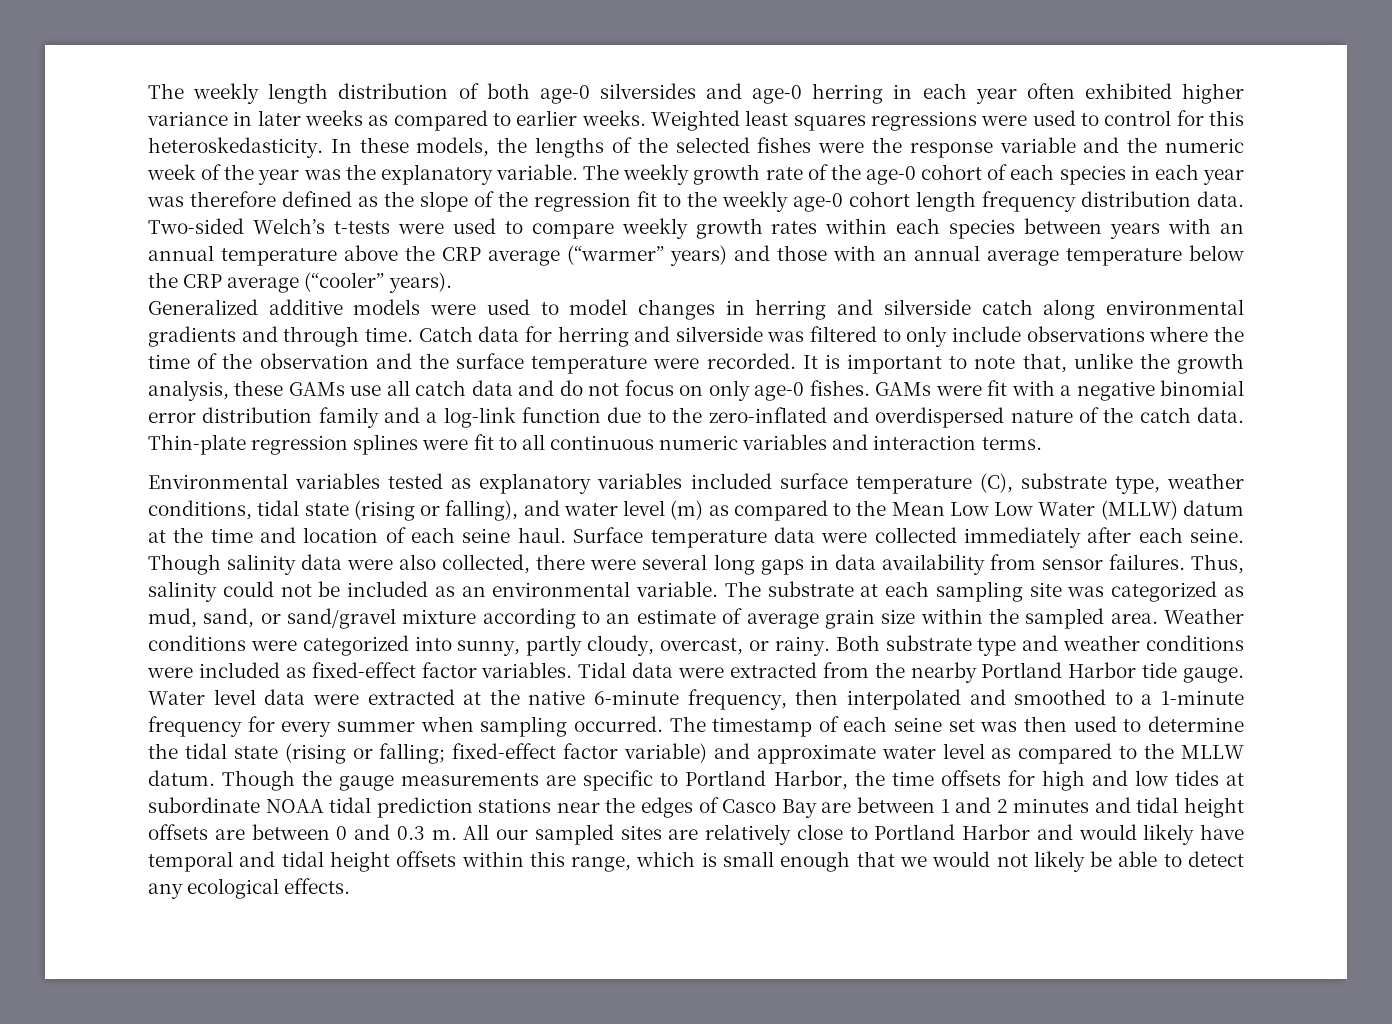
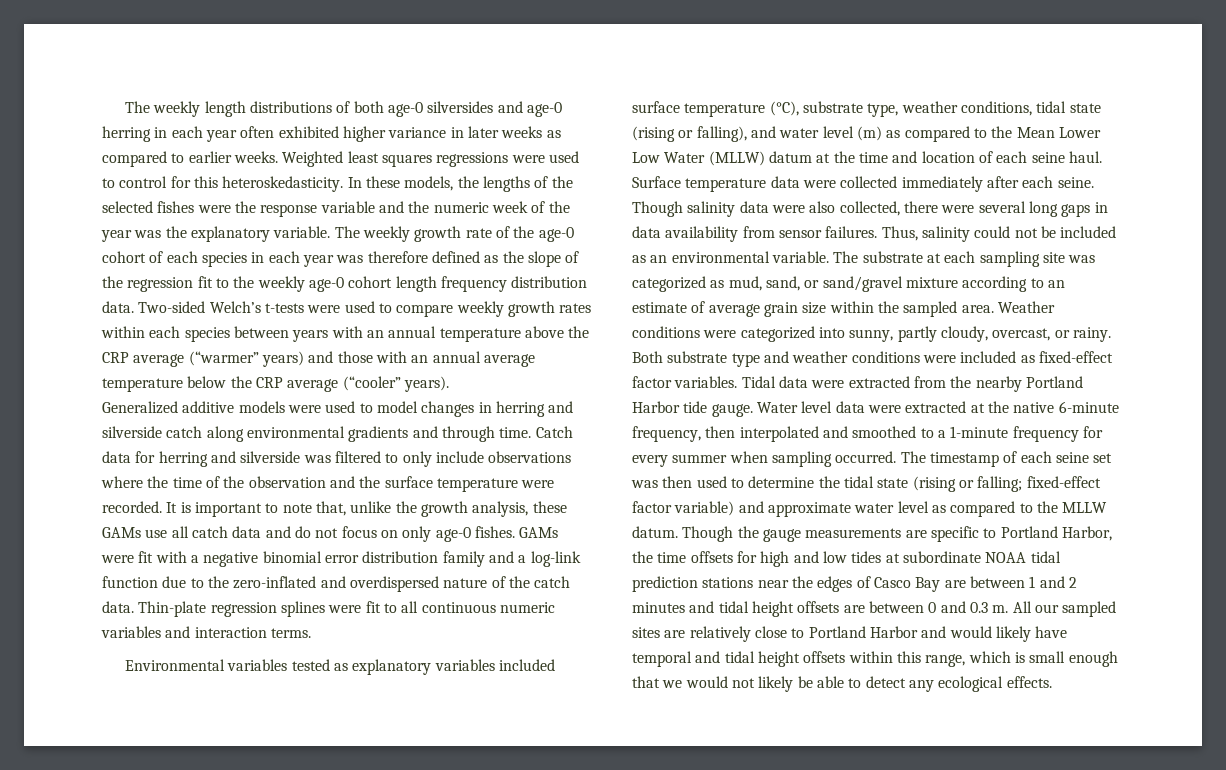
- The weekly length distribution of both age-0 silversides and age-0 herring in each year often exhibited higher variance in later weeks as compared to earlier weeks.
+ The weekly length distributions of both age-0 silversides and age-0 herring in each year often exhibited higher variance in later weeks as compared to earlier weeks.
- Environmental variables tested as explanatory variables included surface temperature (C), substrate type, weather conditions, tidal state (rising or falling), and water level (m) as compared to the Mean Low Low Water (MLLW) datum at the time and location of each seine haul.
+ Environmental variables tested as explanatory variables included surface temperature (°C), substrate type, weather conditions, tidal state (rising or falling), and water level (m) as compared to the Mean Lower Low Water (MLLW) datum at the time and location of each seine haul.

